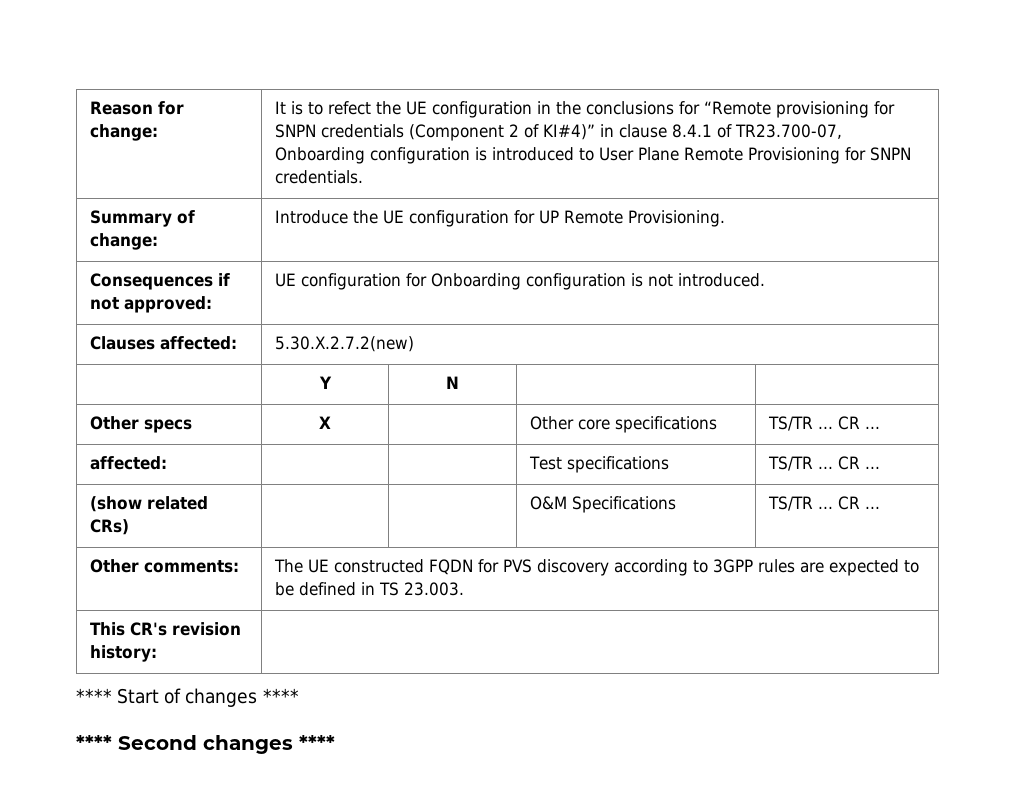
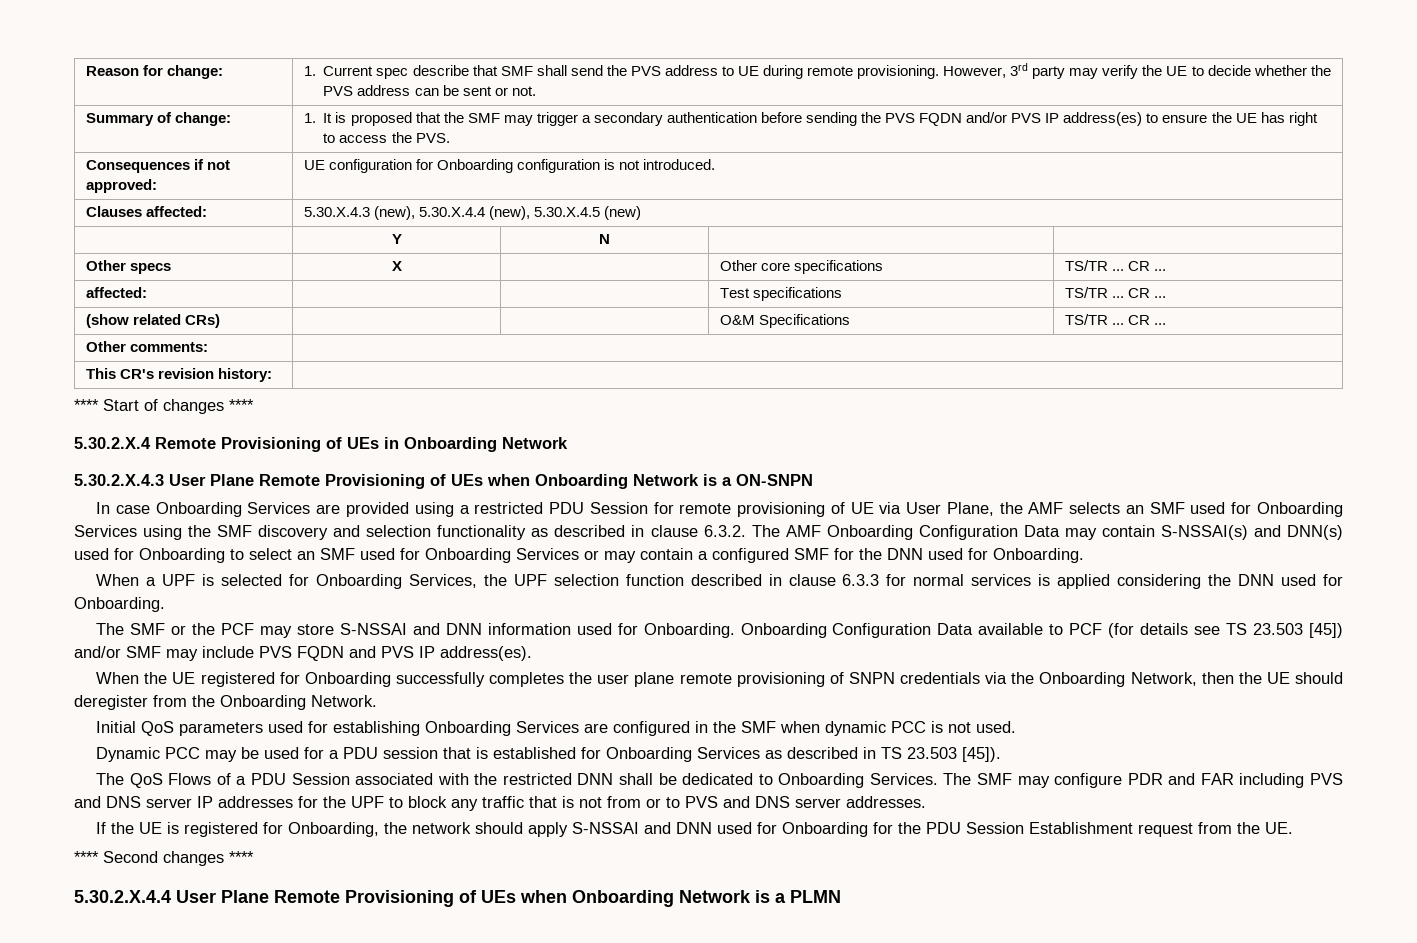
- Reason for change: | It is to refect the UE configuration in the conclusions for “Remote provisioning for SNPN credentials (Component 2 of KI#4)” in clause 8.4.1 of TR23.700-07, Onboarding configuration is introduced to User Plane Remote Provisioning for SNPN credentials.
- Summary of change: | Introduce the UE configuration for UP Remote Provisioning.
+ Reason for change: | 1. Current spec describe that SMF shall send the PVS address to UE during remote provisioning. However, 3rd party may verify the UE to decide whether the PVS address can be sent or not.
+ Summary of change: | 1. It is proposed that the SMF may trigger a secondary authentication before sending the PVS FQDN and/or PVS IP address(es) to ensure the UE has right to access the PVS.
- Clauses affected: | 5.30.X.2.7.2(new)
+ Clauses affected: | 5.30.X.4.3 (new), 5.30.X.4.4 (new), 5.30.X.4.5 (new)
- Other comments: | The UE constructed FQDN for PVS discovery according to 3GPP rules are expected to be defined in TS 23.003.
+ Other comments: |
+ 5.30.2.X.4 Remote Provisioning of UEs in Onboarding Network
+ 5.30.2.X.4.3 User Plane Remote Provisioning of UEs when Onboarding Network is a ON-SNPN
+ In case Onboarding Services are provided using a restricted PDU Session for remote provisioning of UE via User Plane, the AMF selects an SMF used for Onboarding Services using the SMF discovery and selection functionality as described in clause 6.3.2. The AMF Onboarding Configuration Data may contain S-NSSAI(s) and DNN(s) used for Onboarding to select an SMF used for Onboarding Services or may contain a configured SMF for the DNN used for Onboarding.
+ When a UPF is selected for Onboarding Services, the UPF selection function described in clause 6.3.3 for normal services is applied considering the DNN used for Onboarding.
+ The SMF or the PCF may store S-NSSAI and DNN information used for Onboarding. Onboarding Configuration Data available to PCF (for details see TS 23.503 [45]) and/or SMF may include PVS FQDN and PVS IP address(es).
+ When the UE registered for Onboarding successfully completes the user plane remote provisioning of SNPN credentials via the Onboarding Network, then the UE should deregister from the Onboarding Network.
+ Initial QoS parameters used for establishing Onboarding Services are configured in the SMF when dynamic PCC is not used.
+ Dynamic PCC may be used for a PDU session that is established for Onboarding Services as described in TS 23.503 [45]).
+ The QoS Flows of a PDU Session associated with the restricted DNN shall be dedicated to Onboarding Services. The SMF may configure PDR and FAR including PVS and DNS server IP addresses for the UPF to block any traffic that is not from or to PVS and DNS server addresses.
+ If the UE is registered for Onboarding, the network should apply S-NSSAI and DNN used for Onboarding for the PDU Session Establishment request from the UE.
  **** Second changes ****
+ 5.30.2.X.4.4 User Plane Remote Provisioning of UEs when Onboarding Network is a PLMN

